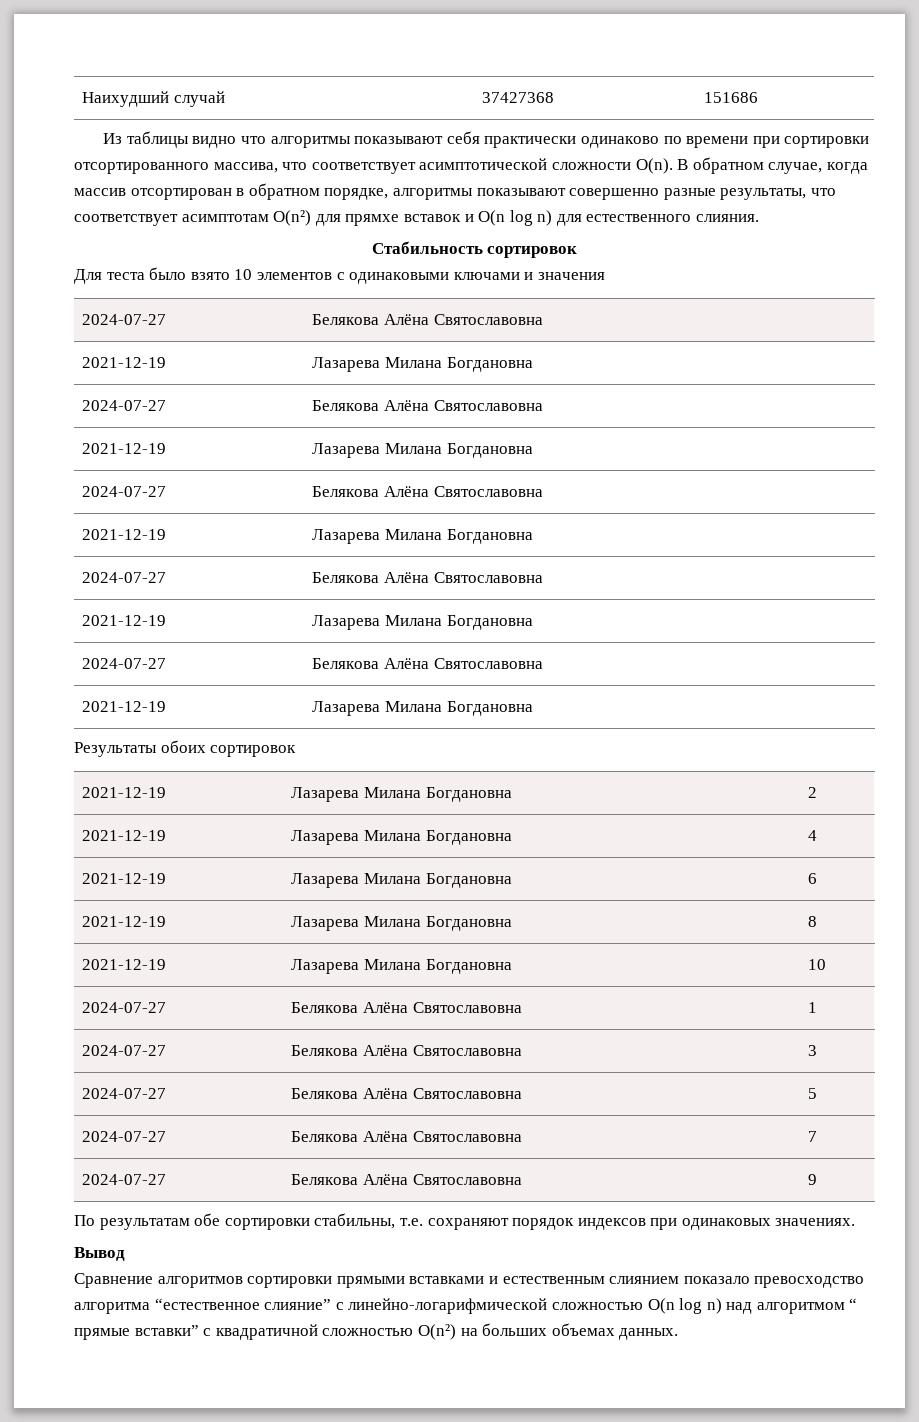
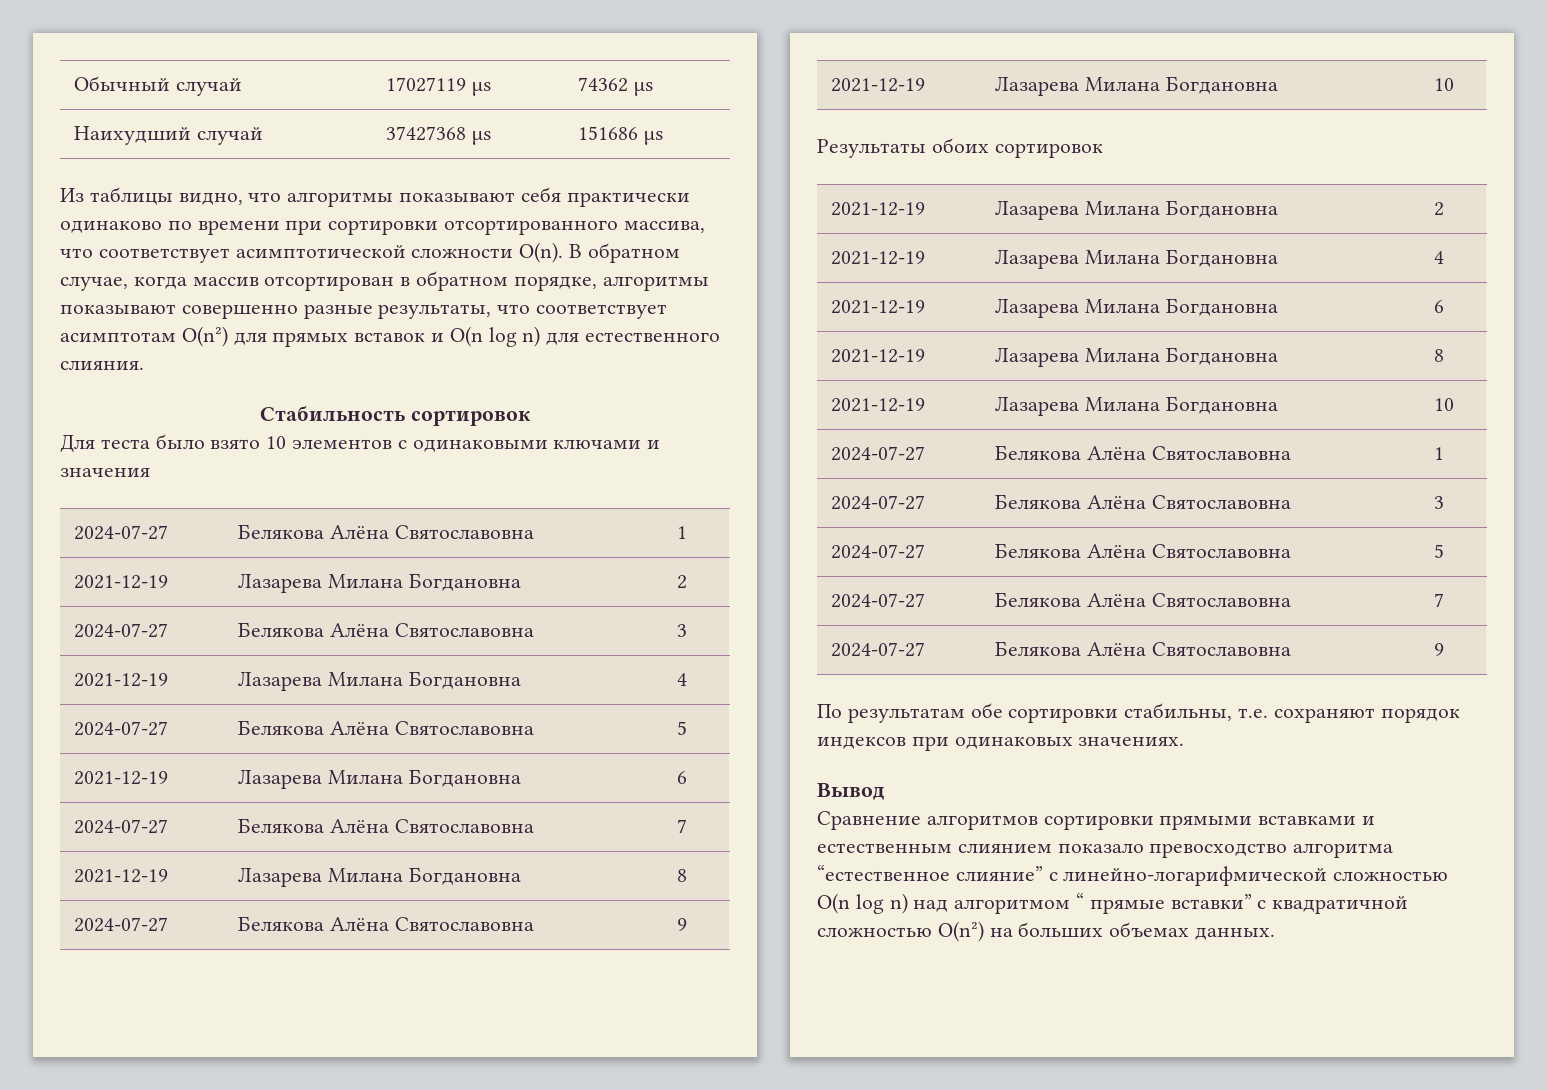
+ Обычный случай | 17027119 µs | 74362 µs
- Наихудший случай | 37427368 | 151686
+ Наихудший случай | 37427368 µs | 151686 µs
- Из таблицы видно что алгоритмы показывают себя практически одинаково по времени при сортировки отсортированного массива, что соответствует асимптотической сложности O(n).
+ Из таблицы видно, что алгоритмы показывают себя практически одинаково по времени при сортировки отсортированного массива, что соответствует асимптотической сложности O(n).
- В обратном случае, когда массив отсортирован в обратном порядке, алгоритмы показывают совершенно разные результаты, что соответствует асимптотам O(n²) для прямхе вставок и O(n log n) для естественного слияния.
+ В обратном случае, когда массив отсортирован в обратном порядке, алгоритмы показывают совершенно разные результаты, что соответствует асимптотам O(n²) для прямых вставок и O(n log n) для естественного слияния.
  Для теста было взято 10 элементов с одинаковыми ключами и значения
- 2024-07-27 | Белякова Алёна Святославовна
- 2021-12-19 | Лазарева Милана Богдановна
- 2024-07-27 | Белякова Алёна Святославовна
- 2021-12-19 | Лазарева Милана Богдановна
- 2024-07-27 | Белякова Алёна Святославовна
- 2021-12-19 | Лазарева Милана Богдановна
- 2024-07-27 | Белякова Алёна Святославовна
- 2021-12-19 | Лазарева Милана Богдановна
- 2024-07-27 | Белякова Алёна Святославовна
- 2021-12-19 | Лазарева Милана Богдановна
+ 2024-07-27 | Белякова Алёна Святославовна | 1
+ 2021-12-19 | Лазарева Милана Богдановна | 2
+ 2024-07-27 | Белякова Алёна Святославовна | 3
+ 2021-12-19 | Лазарева Милана Богдановна | 4
+ 2024-07-27 | Белякова Алёна Святославовна | 5
+ 2021-12-19 | Лазарева Милана Богдановна | 6
+ 2024-07-27 | Белякова Алёна Святославовна | 7
+ 2021-12-19 | Лазарева Милана Богдановна | 8
+ 2024-07-27 | Белякова Алёна Святославовна | 9
+ 2021-12-19 | Лазарева Милана Богдановна | 10

